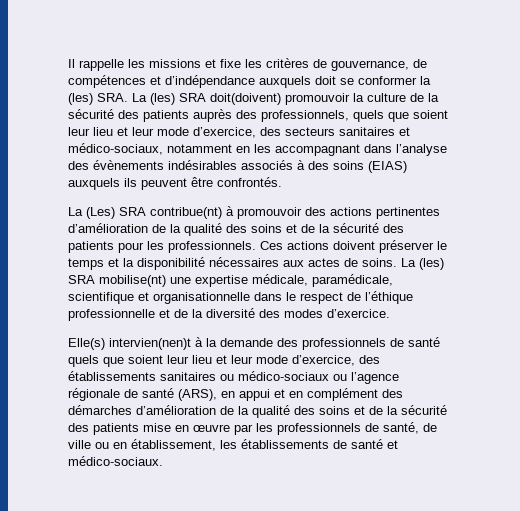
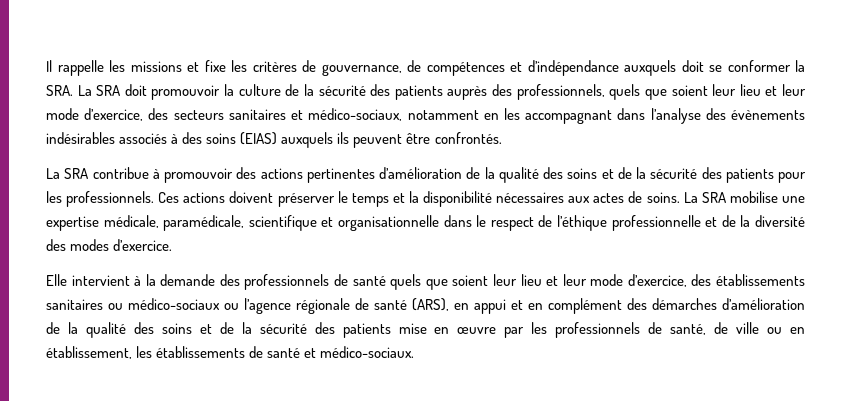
- Il rappelle les missions et fixe les critères de gouvernance, de compétences et d’indépendance auxquels doit se conformer la (les) SRA. La (les) SRA doit(doivent) promouvoir la culture de la sécurité des patients auprès des professionnels, quels que soient leur lieu et leur mode d’exercice, des secteurs sanitaires et médico-sociaux, notamment en les accompagnant dans l’analyse des évènements indésirables associés à des soins (EIAS) auxquels ils peuvent être confrontés.
+ Il rappelle les missions et fixe les critères de gouvernance, de compétences et d’indépendance auxquels doit se conformer la SRA. La SRA doit promouvoir la culture de la sécurité des patients auprès des professionnels, quels que soient leur lieu et leur mode d’exercice, des secteurs sanitaires et médico-sociaux, notamment en les accompagnant dans l’analyse des évènements indésirables associés à des soins (EIAS) auxquels ils peuvent être confrontés.
- La (Les) SRA contribue(nt) à promouvoir des actions pertinentes d’amélioration de la qualité des soins et de la sécurité des patients pour les professionnels.
+ La SRA contribue à promouvoir des actions pertinentes d’amélioration de la qualité des soins et de la sécurité des patients pour les professionnels.
- La (les) SRA mobilise(nt) une expertise médicale, paramédicale, scientifique et organisationnelle dans le respect de l’éthique professionnelle et de la diversité des modes d’exercice.
+ La SRA mobilise une expertise médicale, paramédicale, scientifique et organisationnelle dans le respect de l’éthique professionnelle et de la diversité des modes d’exercice.
- Elle(s) intervien(nen)t à la demande des professionnels de santé quels que soient leur lieu et leur mode d’exercice, des établissements sanitaires ou médico-sociaux ou l’agence régionale de santé (ARS), en appui et en complément des démarches d’amélioration de la qualité des soins et de la sécurité des patients mise en œuvre par les professionnels de santé, de ville ou en établissement, les établissements de santé et médico-sociaux.
+ Elle intervient à la demande des professionnels de santé quels que soient leur lieu et leur mode d’exercice, des établissements sanitaires ou médico-sociaux ou l’agence régionale de santé (ARS), en appui et en complément des démarches d’amélioration de la qualité des soins et de la sécurité des patients mise en œuvre par les professionnels de santé, de ville ou en établissement, les établissements de santé et médico-sociaux.

